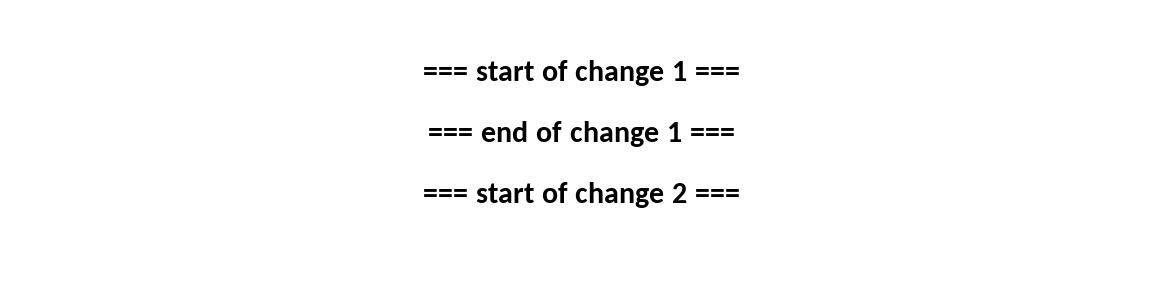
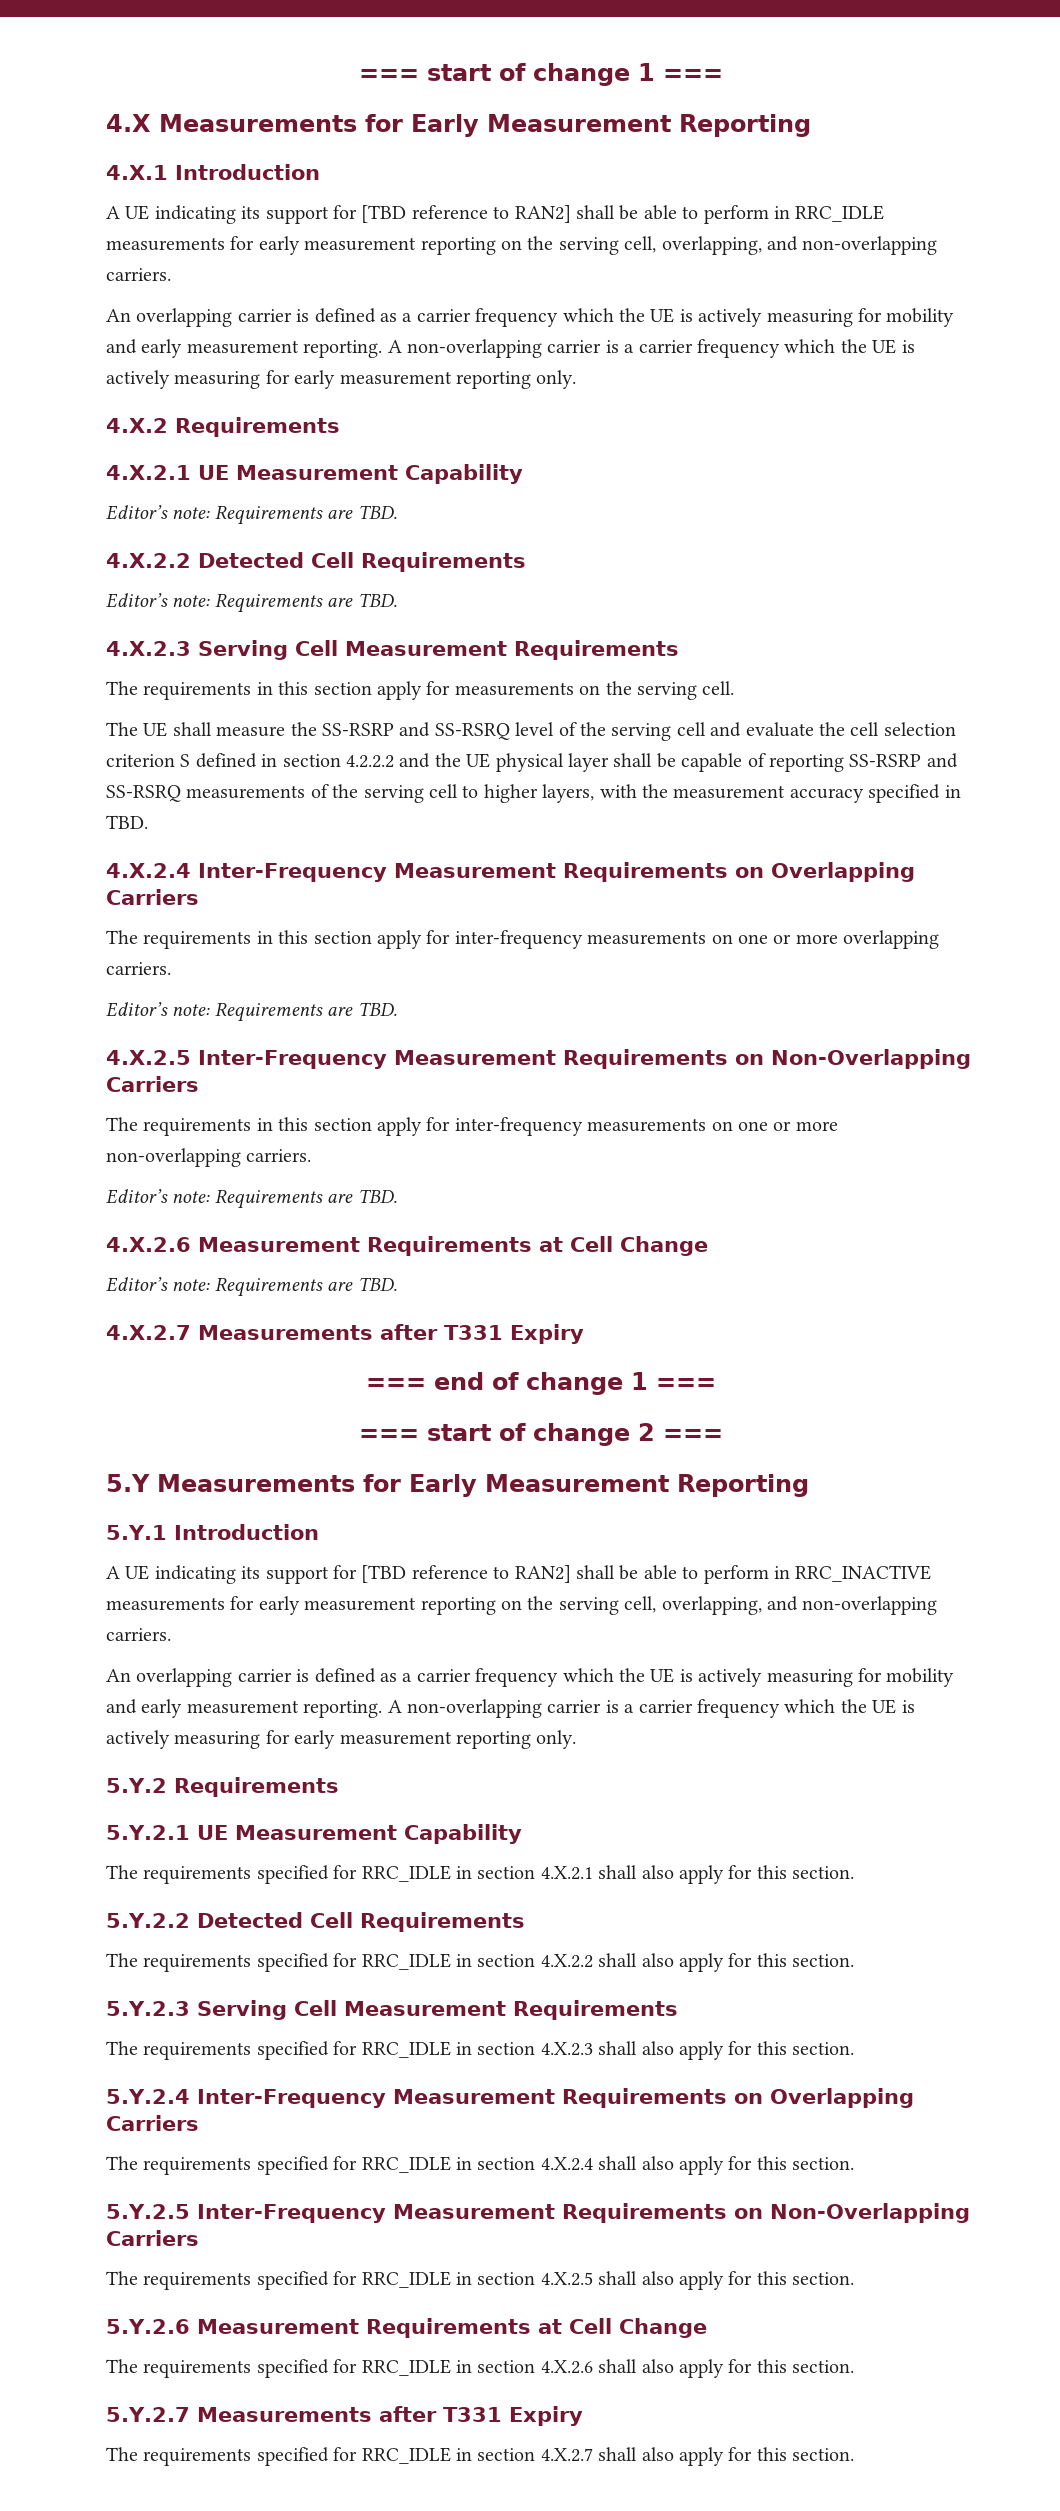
+ 4.X Measurements for Early Measurement Reporting
+ 4.X.1 Introduction
+ A UE indicating its support for [TBD reference to RAN2] shall be able to perform in RRC_IDLE measurements for early measurement reporting on the serving cell, overlapping, and non-overlapping carriers.
+ An overlapping carrier is defined as a carrier frequency which the UE is actively measuring for mobility and early measurement reporting. A non-overlapping carrier is a carrier frequency which the UE is actively measuring for early measurement reporting only.
+ 4.X.2 Requirements
+ 4.X.2.1 UE Measurement Capability
+ Editor’s note: Requirements are TBD.
+ 4.X.2.2 Detected Cell Requirements
+ Editor’s note: Requirements are TBD.
+ 4.X.2.3 Serving Cell Measurement Requirements
+ The requirements in this section apply for measurements on the serving cell.
+ The UE shall measure the SS-RSRP and SS-RSRQ level of the serving cell and evaluate the cell selection criterion S defined in section 4.2.2.2 and the UE physical layer shall be capable of reporting SS-RSRP and SS-RSRQ measurements of the serving cell to higher layers, with the measurement accuracy specified in TBD.
+ 4.X.2.4 Inter-Frequency Measurement Requirements on Overlapping Carriers
+ The requirements in this section apply for inter-frequency measurements on one or more overlapping carriers.
+ Editor’s note: Requirements are TBD.
+ 4.X.2.5 Inter-Frequency Measurement Requirements on Non-Overlapping Carriers
+ The requirements in this section apply for inter-frequency measurements on one or more non-overlapping carriers.
+ Editor’s note: Requirements are TBD.
+ 4.X.2.6 Measurement Requirements at Cell Change
+ Editor’s note: Requirements are TBD.
+ 4.X.2.7 Measurements after T331 Expiry
+ 5.Y Measurements for Early Measurement Reporting
+ 5.Y.1 Introduction
+ A UE indicating its support for [TBD reference to RAN2] shall be able to perform in RRC_INACTIVE measurements for early measurement reporting on the serving cell, overlapping, and non-overlapping carriers.
+ An overlapping carrier is defined as a carrier frequency which the UE is actively measuring for mobility and early measurement reporting. A non-overlapping carrier is a carrier frequency which the UE is actively measuring for early measurement reporting only.
+ 5.Y.2 Requirements
+ 5.Y.2.1 UE Measurement Capability
+ The requirements specified for RRC_IDLE in section 4.X.2.1 shall also apply for this section.
+ 5.Y.2.2 Detected Cell Requirements
+ The requirements specified for RRC_IDLE in section 4.X.2.2 shall also apply for this section.
+ 5.Y.2.3 Serving Cell Measurement Requirements
+ The requirements specified for RRC_IDLE in section 4.X.2.3 shall also apply for this section.
+ 5.Y.2.4 Inter-Frequency Measurement Requirements on Overlapping Carriers
+ The requirements specified for RRC_IDLE in section 4.X.2.4 shall also apply for this section.
+ 5.Y.2.5 Inter-Frequency Measurement Requirements on Non-Overlapping Carriers
+ The requirements specified for RRC_IDLE in section 4.X.2.5 shall also apply for this section.
+ 5.Y.2.6 Measurement Requirements at Cell Change
+ The requirements specified for RRC_IDLE in section 4.X.2.6 shall also apply for this section.
+ 5.Y.2.7 Measurements after T331 Expiry
+ The requirements specified for RRC_IDLE in section 4.X.2.7 shall also apply for this section.

